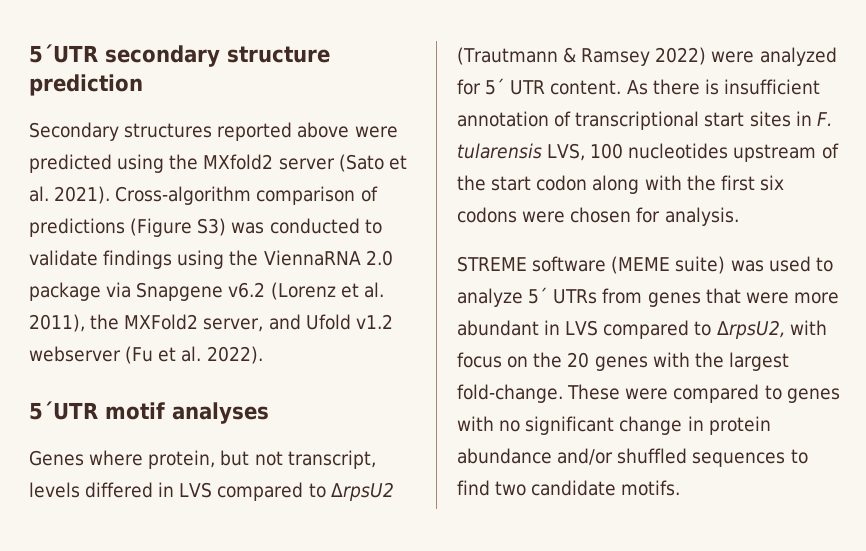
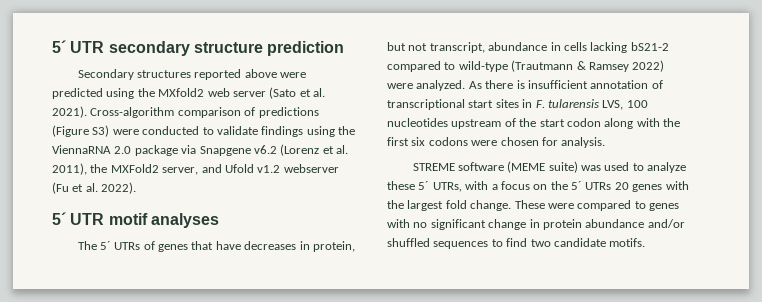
- 5´UTR secondary structure prediction
+ 5´ UTR secondary structure prediction
- Secondary structures reported above were predicted using the MXfold2 server (Sato et al. 2021).
+ Secondary structures reported above were predicted using the MXfold2 web server (Sato et al. 2021).
- Cross-algorithm comparison of predictions (Figure S3) was conducted to validate findings using the ViennaRNA 2.0 package via Snapgene v6.2 (Lorenz et al. 2011), the MXFold2 server, and Ufold v1.2 webserver (Fu et al. 2022).
+ Cross-algorithm comparison of predictions (Figure S3) were conducted to validate findings using the ViennaRNA 2.0 package via Snapgene v6.2 (Lorenz et al. 2011), the MXFold2 server, and Ufold v1.2 webserver (Fu et al. 2022).
- 5´UTR motif analyses
+ 5´ UTR motif analyses
- Genes where protein, but not transcript, levels differed in LVS compared to ΔrpsU2 (Trautmann & Ramsey 2022) were analyzed for 5´ UTR content.
+ The 5´ UTRs of genes that have decreases in protein, but not transcript, abundance in cells lacking bS21-2 compared to wild-type (Trautmann & Ramsey 2022) were analyzed.
- STREME software (MEME suite) was used to analyze 5´ UTRs from genes that were more abundant in LVS compared to ΔrpsU2, with focus on the 20 genes with the largest fold-change.
+ STREME software (MEME suite) was used to analyze these 5´ UTRs, with a focus on the 5´ UTRs 20 genes with the largest fold change.

